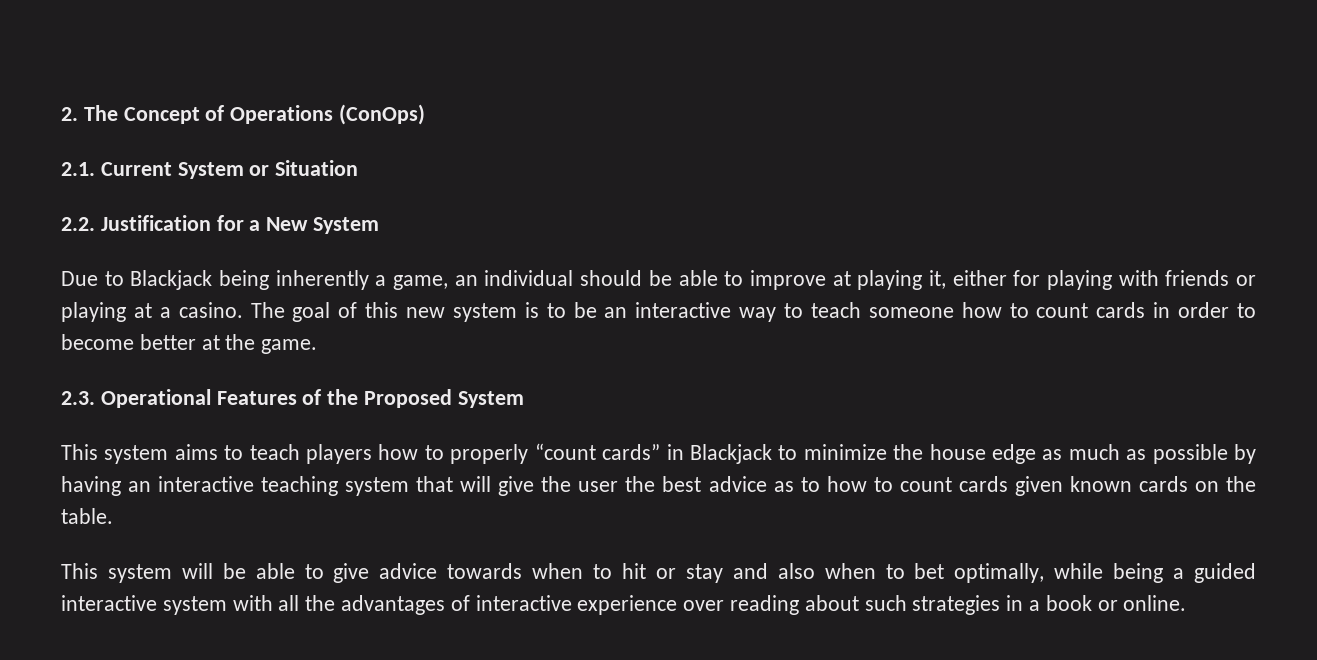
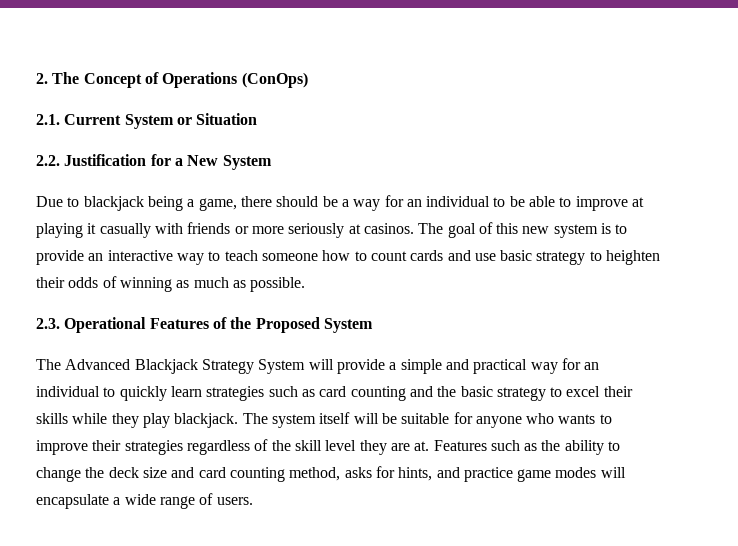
- Due to Blackjack being inherently a game, an individual should be able to improve at playing it, either for playing with friends or playing at a casino.
+ Due to blackjack being a game, there should be a way for an individual to be able to improve at playing it casually with friends or more seriously at casinos.
- The goal of this new system is to be an interactive way to teach someone how to count cards in order to become better at the game.
+ The goal of this new system is to provide an interactive way to teach someone how to count cards and use basic strategy to heighten their odds of winning as much as possible.
- This system aims to teach players how to properly “count cards” in Blackjack to minimize the house edge as much as possible by having an interactive teaching system that will give the user the best advice as to how to count cards given known cards on the table.
- This system will be able to give advice towards when to hit or stay and also when to bet optimally, while being a guided interactive system with all the advantages of interactive experience over reading about such strategies in a book or online.
+ The Advanced Blackjack Strategy System will provide a simple and practical way for an individual to quickly learn strategies such as card counting and the basic strategy to excel their skills while they play blackjack. The system itself will be suitable for anyone who wants to improve their strategies regardless of the skill level they are at. Features such as the ability to change the deck size and card counting method, asks for hints, and practice game modes will encapsulate a wide range of users.

